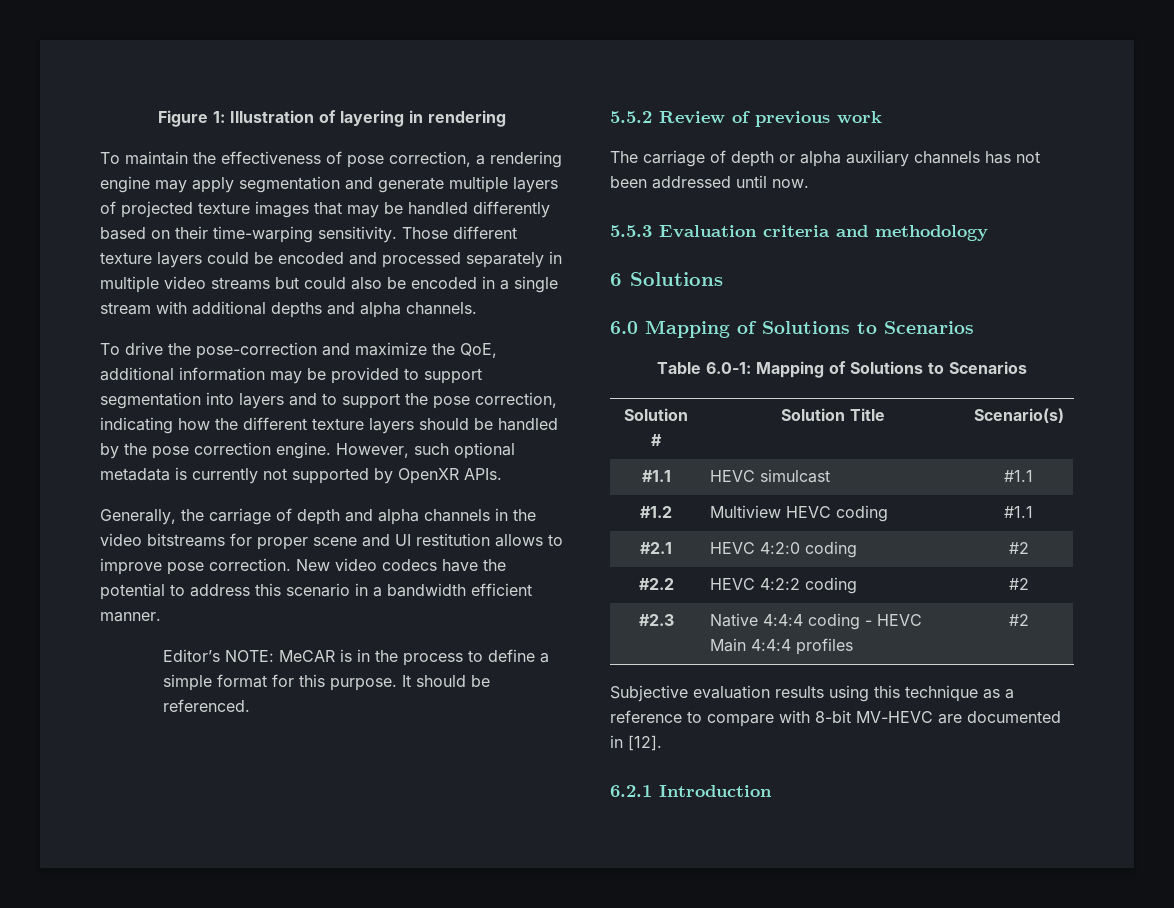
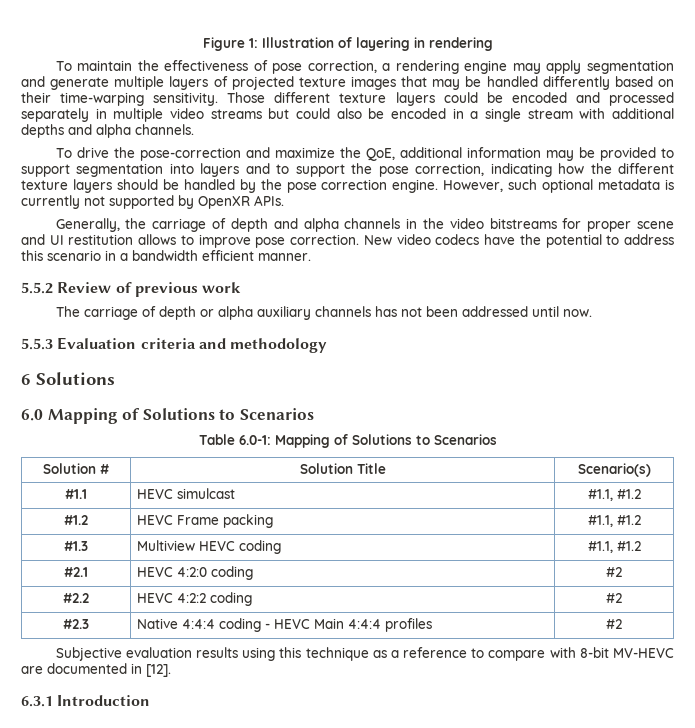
- Editor’s NOTE: MeCAR is in the process to define a simple format for this purpose. It should be referenced.
- #1.1 | HEVC simulcast | #1.1
- #1.2 | Multiview HEVC coding | #1.1
+ #1.1 | HEVC simulcast | #1.1, #1.2
+ #1.2 | HEVC Frame packing | #1.1, #1.2
+ #1.3 | Multiview HEVC coding | #1.1, #1.2
- 6.2.1 Introduction
+ 6.3.1 Introduction

